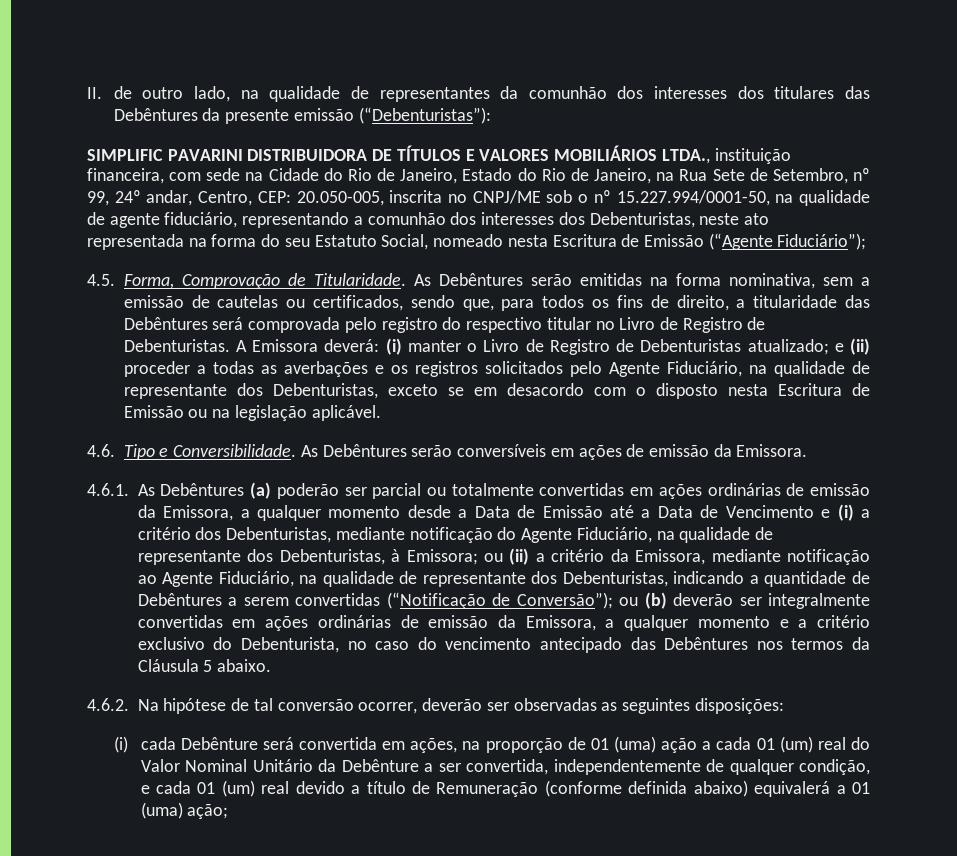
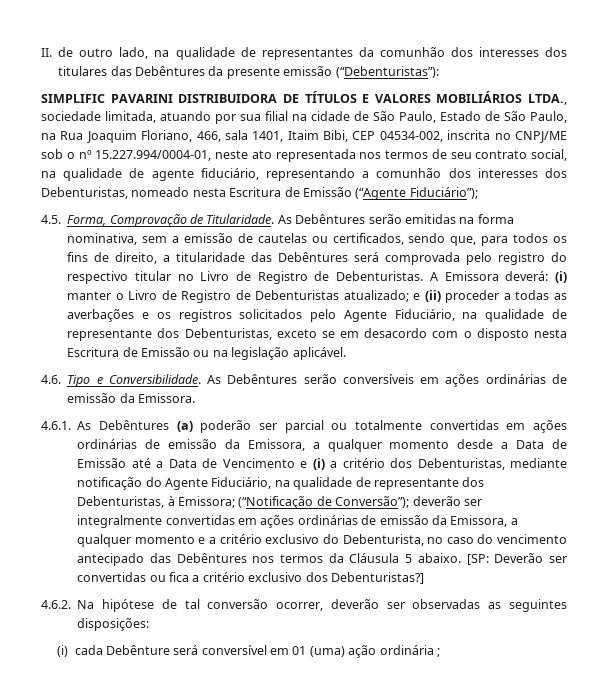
- SIMPLIFIC PAVARINI DISTRIBUIDORA DE TÍTULOS E VALORES MOBILIÁRIOS LTDA., instituição financeira, com sede na Cidade do Rio de Janeiro, Estado do Rio de Janeiro, na Rua Sete de Setembro, nº 99, 24º andar, Centro, CEP: 20.050-005, inscrita no CNPJ/ME sob o nº 15.227.994/0001-50, na qualidade de agente fiduciário, representando a comunhão dos interesses dos Debenturistas, neste ato representada na forma do seu Estatuto Social, nomeado nesta Escritura de Emissão (“Agente Fiduciário”);
+ SIMPLIFIC PAVARINI DISTRIBUIDORA DE TÍTULOS E VALORES MOBILIÁRIOS LTDA., sociedade limitada, atuando por sua filial na cidade de São Paulo, Estado de São Paulo, na Rua Joaquim Floriano, 466, sala 1401, Itaim Bibi, CEP 04534-002, inscrita no CNPJ/ME sob o nº 15.227.994/0004-01, neste ato representada nos termos de seu contrato social, na qualidade de agente fiduciário, representando a comunhão dos interesses dos Debenturistas, nomeado nesta Escritura de Emissão (“Agente Fiduciário”);
- As Debêntures serão conversíveis em ações de emissão da Emissora.
+ As Debêntures serão conversíveis em ações ordinárias de emissão da Emissora.
- ou (ii) a critério da Emissora, mediante notificação ao Agente Fiduciário, na qualidade de representante dos Debenturistas, indicando a quantidade de Debêntures a serem convertidas (“Notificação de Conversão”);
+ (“Notificação de Conversão”);
- ou (b) deverão ser integralmente convertidas em ações ordinárias de emissão da Emissora, a qualquer momento e a critério exclusivo do Debenturista, no caso do vencimento antecipado das Debêntures nos termos da Cláusula 5 abaixo.
+ deverão ser integralmente convertidas em ações ordinárias de emissão da Emissora, a qualquer momento e a critério exclusivo do Debenturista, no caso do vencimento antecipado das Debêntures nos termos da Cláusula 5 abaixo. [SP: Deverão ser convertidas ou fica a critério exclusivo dos Debenturistas?]
- (i) cada Debênture será convertida em ações, na proporção de 01 (uma) ação a cada 01 (um) real do Valor Nominal Unitário da Debênture a ser convertida, independentemente de qualquer condição, e cada 01 (um) real devido a título de Remuneração (conforme definida abaixo) equivalerá a 01 (uma) ação;
+ (i) cada Debênture será conversível em 01 (uma) ação ordinária ;

